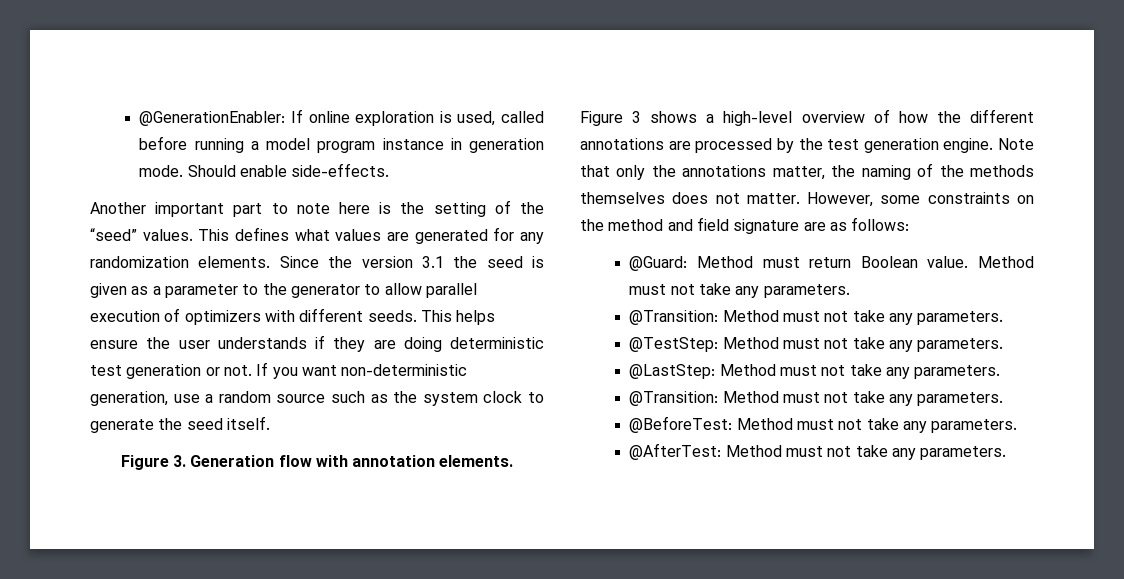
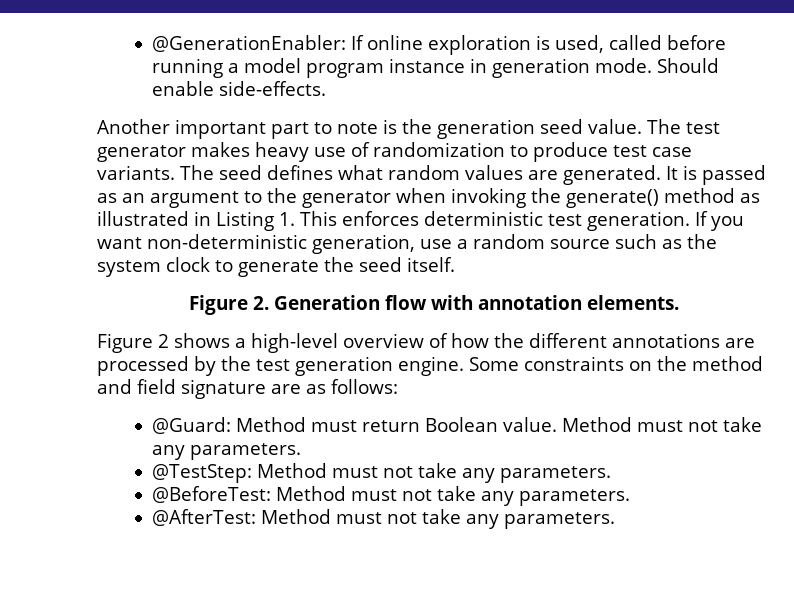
- Another important part to note here is the setting of the “seed” values. This defines what values are generated for any randomization elements. Since the version 3.1 the seed is given as a parameter to the generator to allow parallel execution of optimizers with different seeds. This helps ensure the user understands if they are doing deterministic test generation or not.
+ Another important part to note is the generation seed value. The test generator makes heavy use of randomization to produce test case variants. The seed defines what random values are generated. It is passed as an argument to the generator when invoking the generate() method as illustrated in Listing 1. This enforces deterministic test generation.
- Figure 3. Generation flow with annotation elements.
+ Figure 2. Generation flow with annotation elements.
- Figure 3 shows a high-level overview of how the different annotations are processed by the test generation engine.
+ Figure 2 shows a high-level overview of how the different annotations are processed by the test generation engine.
- Note that only the annotations matter, the naming of the methods themselves does not matter. However, some constraints on the method and field signature are as follows:
+ Some constraints on the method and field signature are as follows:
  @Guard: Method must return Boolean value. Method must not take any parameters.
- @Transition: Method must not take any parameters.
- @LastStep: Method must not take any parameters.
- @Transition: Method must not take any parameters.

